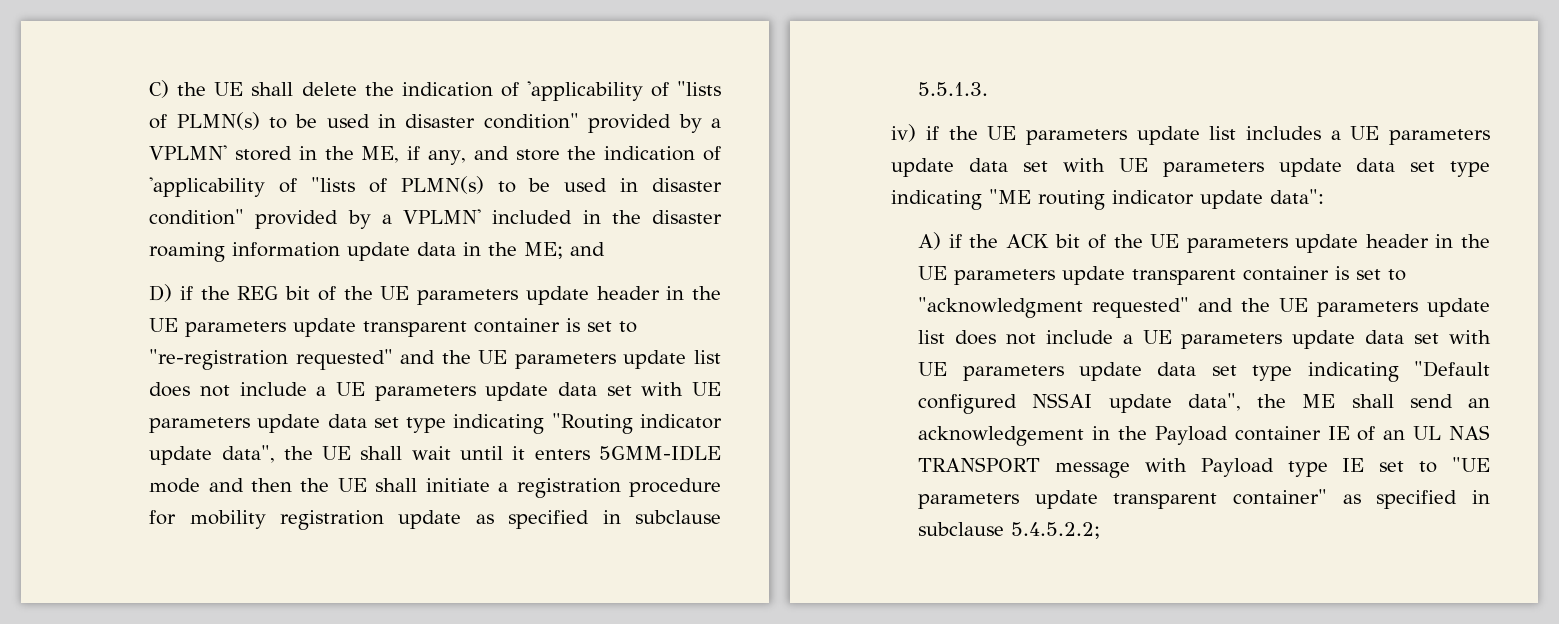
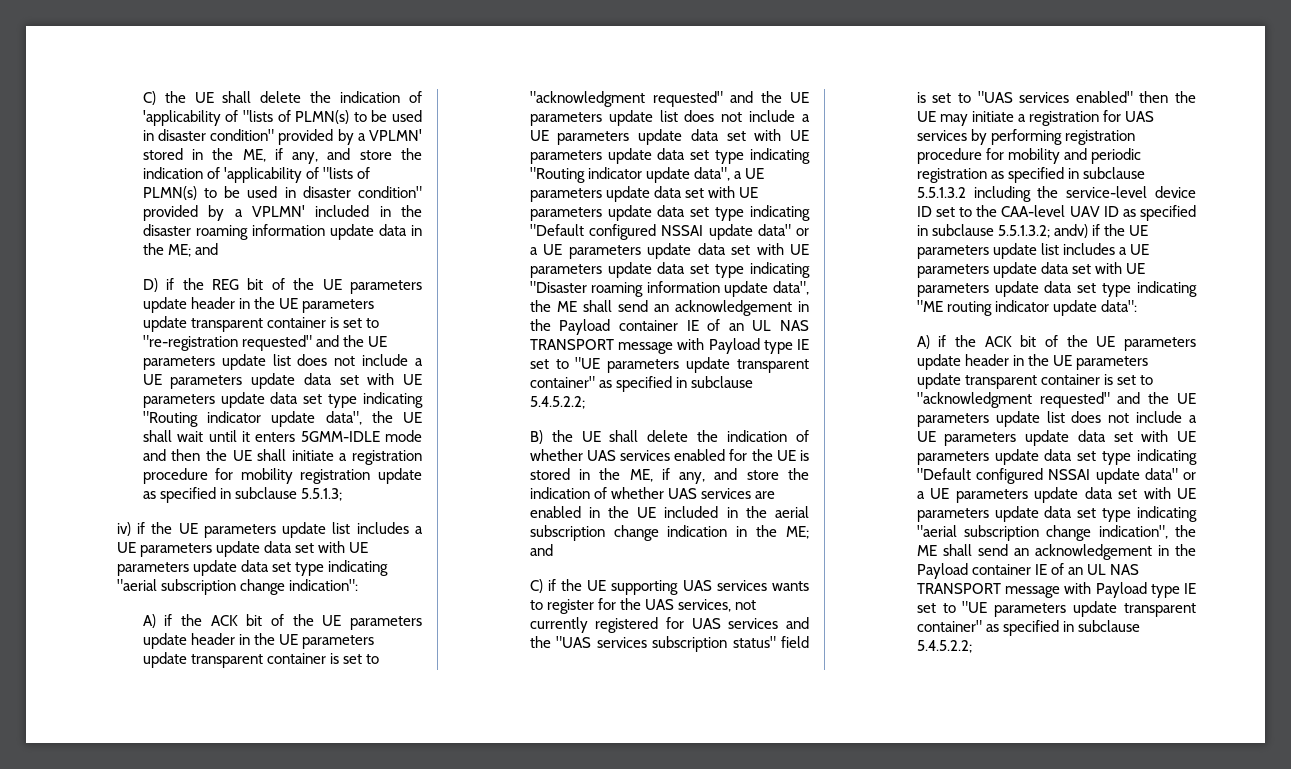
- D) if the REG bit of the UE parameters update header in the UE parameters update transparent container is set to "re-registration requested" and the UE parameters update list does not include a UE parameters update data set with UE parameters update data set type indicating "Routing indicator update data", the UE shall wait until it enters 5GMM-IDLE mode and then the UE shall initiate a registration procedure for mobility registration update as specified in subclause 5.5.1.3.
+ D) if the REG bit of the UE parameters update header in the UE parameters update transparent container is set to "re-registration requested" and the UE parameters update list does not include a UE parameters update data set with UE parameters update data set type indicating "Routing indicator update data", the UE shall wait until it enters 5GMM-IDLE mode and then the UE shall initiate a registration procedure for mobility registration update as specified in subclause 5.5.1.3;
- iv) if the UE parameters update list includes a UE parameters update data set with UE parameters update data set type indicating "ME routing indicator update data":
+ iv) if the UE parameters update list includes a UE parameters update data set with UE parameters update data set type indicating "aerial subscription change indication":
+ A) if the ACK bit of the UE parameters update header in the UE parameters update transparent container is set to "acknowledgment requested" and the UE parameters update list does not include a UE parameters update data set with UE parameters update data set type indicating "Routing indicator update data", a UE parameters update data set with UE parameters update data set type indicating "Default configured NSSAI update data" or a UE parameters update data set with UE parameters update data set type indicating "Disaster roaming information update data", the ME shall send an acknowledgement in the Payload container IE of an UL NAS TRANSPORT message with Payload type IE set to "UE parameters update transparent container" as specified in subclause 5.4.5.2.2;
+ B) the UE shall delete the indication of whether UAS services enabled for the UE is stored in the ME, if any, and store the indication of whether UAS services are enabled in the UE included in the aerial subscription change indication in the ME; and
+ C) if the UE supporting UAS services wants to register for the UAS services, not currently registered for UAS services and the "UAS services subscription status" field is set to "UAS services enabled" then the UE may initiate a registration for UAS services by performing registration procedure for mobility and periodic registration as specified in subclause 5.5.1.3.2 including the service-level device ID set to the CAA-level UAV ID as specified in subclause 5.5.1.3.2; andv) if the UE parameters update list includes a UE parameters update data set with UE parameters update data set type indicating "ME routing indicator update data":
- A) if the ACK bit of the UE parameters update header in the UE parameters update transparent container is set to "acknowledgment requested" and the UE parameters update list does not include a UE parameters update data set with UE parameters update data set type indicating "Default configured NSSAI update data", the ME shall send an acknowledgement in the Payload container IE of an UL NAS TRANSPORT message with Payload type IE set to "UE parameters update transparent container" as specified in subclause 5.4.5.2.2;
+ A) if the ACK bit of the UE parameters update header in the UE parameters update transparent container is set to "acknowledgment requested" and the UE parameters update list does not include a UE parameters update data set with UE parameters update data set type indicating "Default configured NSSAI update data" or a UE parameters update data set with UE parameters update data set type indicating "aerial subscription change indication", the ME shall send an acknowledgement in the Payload container IE of an UL NAS TRANSPORT message with Payload type IE set to "UE parameters update transparent container" as specified in subclause 5.4.5.2.2;

